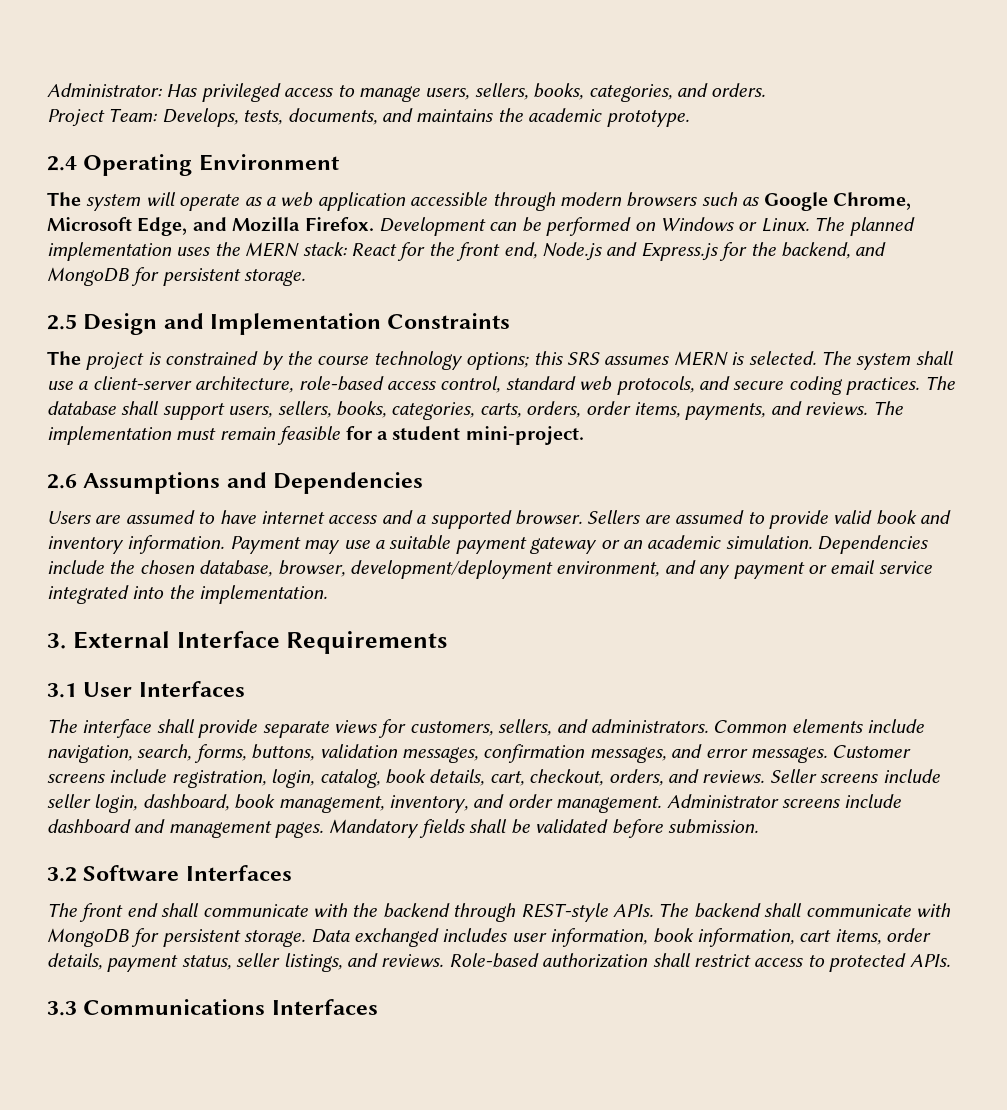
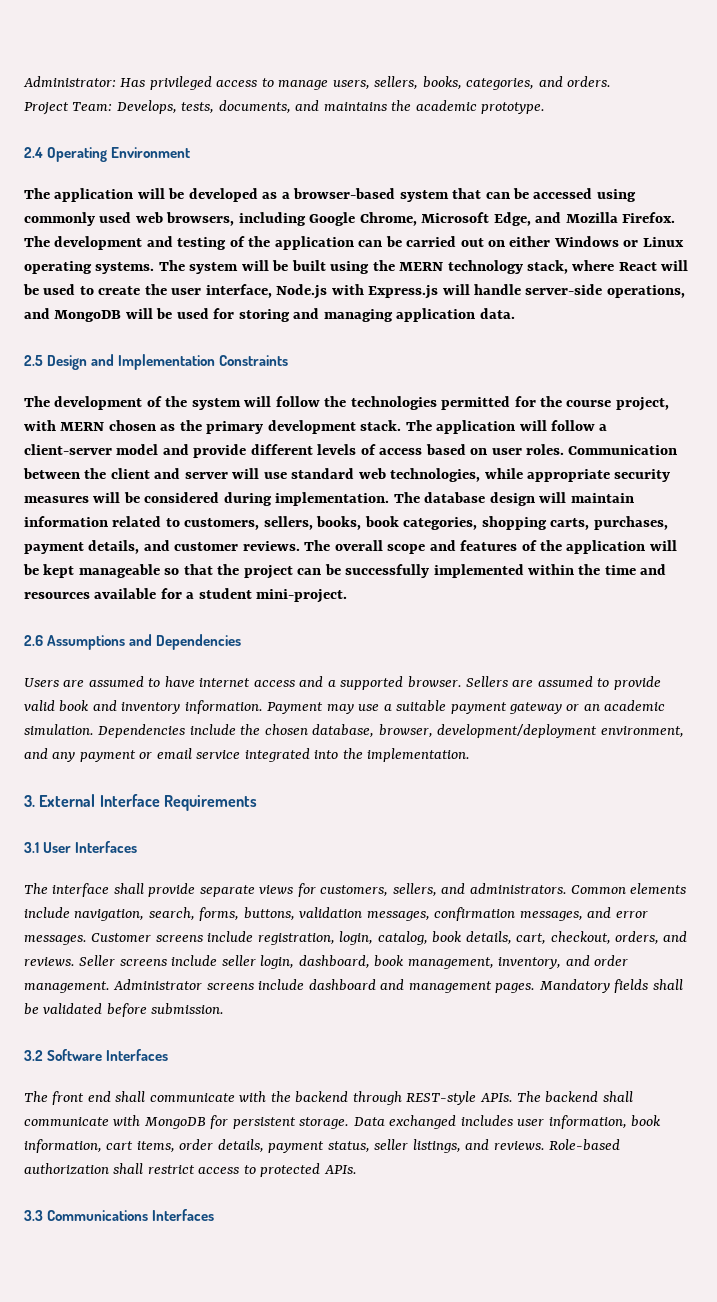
- The system will operate as a web application accessible through modern browsers such as Google Chrome, Microsoft Edge, and Mozilla Firefox.
+ The application will be developed as a browser-based system that can be accessed using commonly used web browsers, including Google Chrome, Microsoft Edge, and Mozilla Firefox.
- Development can be performed on Windows or Linux. The planned implementation uses the MERN stack: React for the front end, Node.js and Express.js for the backend, and MongoDB for persistent storage.
+ The development and testing of the application can be carried out on either Windows or Linux operating systems. The system will be built using the MERN technology stack, where React will be used to create the user interface, Node.js with Express.js will handle server-side operations, and MongoDB will be used for storing and managing application data.
- The project is constrained by the course technology options; this SRS assumes MERN is selected. The system shall use a client-server architecture, role-based access control, standard web protocols, and secure coding practices. The database shall support users, sellers, books, categories, carts, orders, order items, payments, and reviews. The implementation must remain feasible for a student mini-project.
+ The development of the system will follow the technologies permitted for the course project, with MERN chosen as the primary development stack. The application will follow a client-server model and provide different levels of access based on user roles. Communication between the client and server will use standard web technologies, while appropriate security measures will be considered during implementation. The database design will maintain information related to customers, sellers, books, book categories, shopping carts, purchases, payment details, and customer reviews. The overall scope and features of the application will be kept manageable so that the project can be successfully implemented within the time and resources available for a student mini-project.

